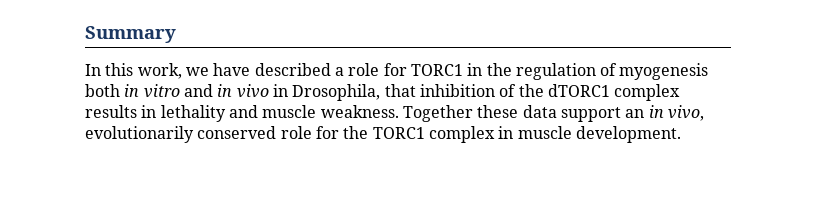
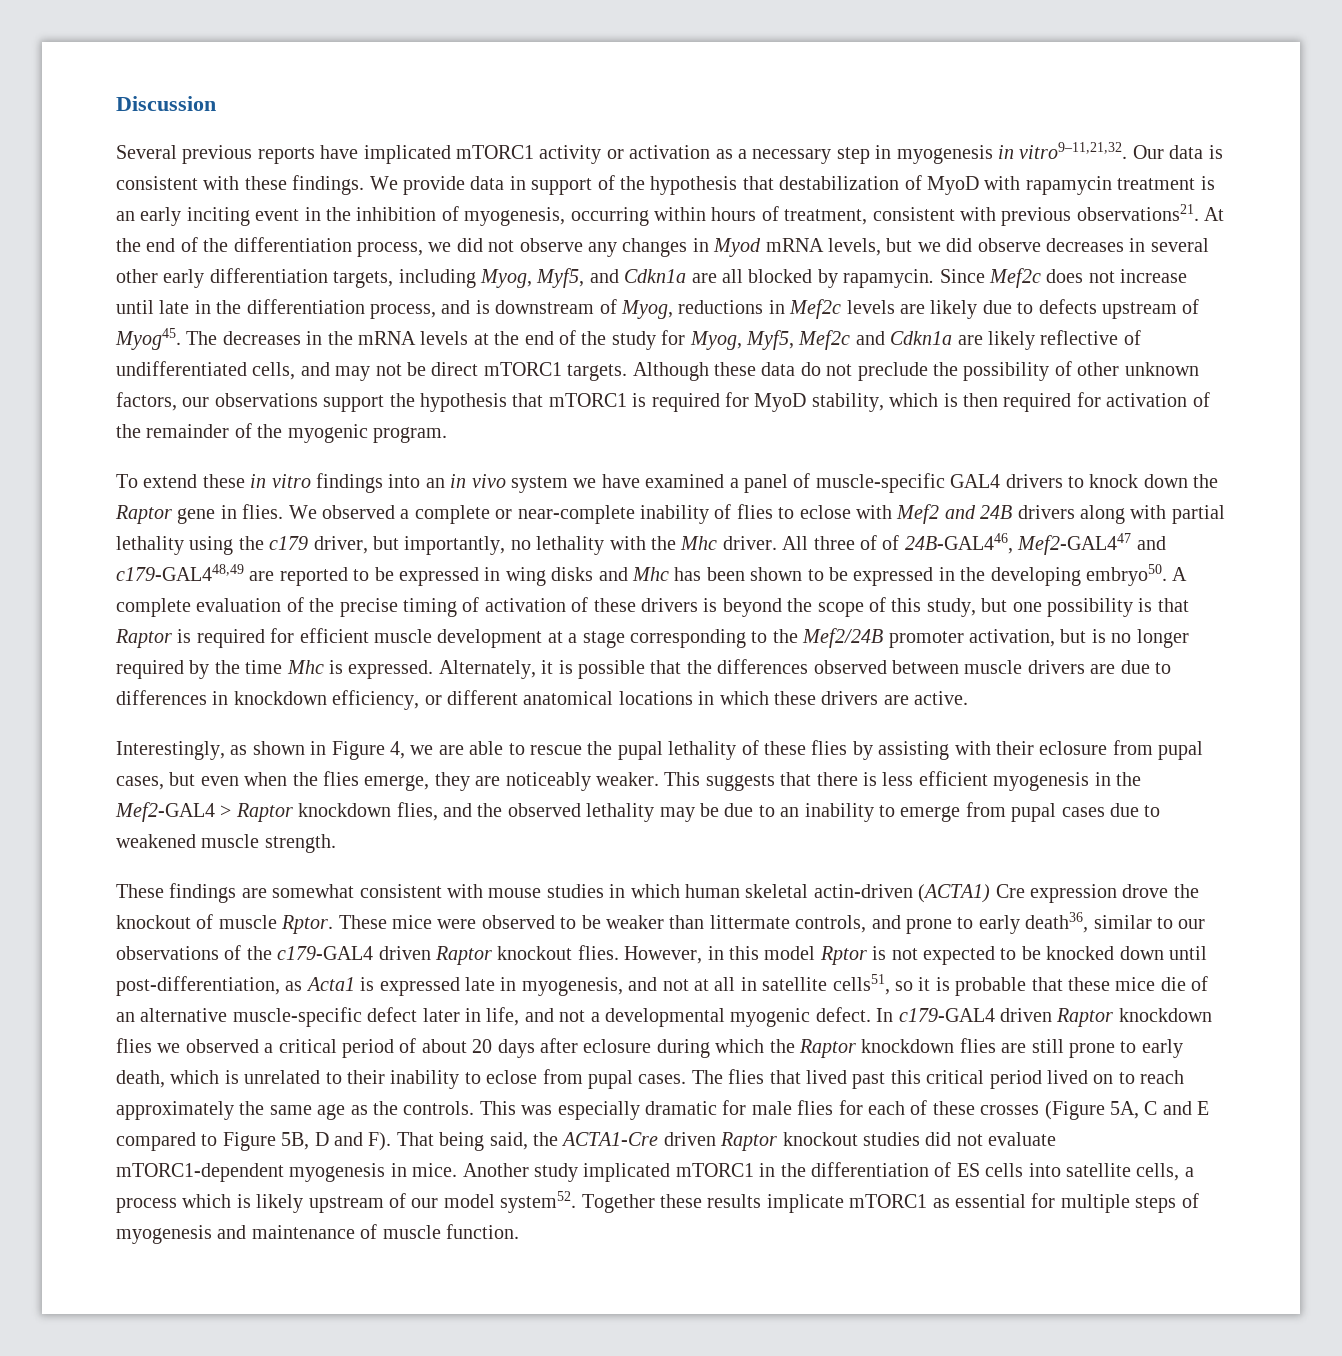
- Summary
- In this work, we have described a role for TORC1 in the regulation of myogenesis both in vitro and in vivo in Drosophila, that inhibition of the dTORC1 complex results in lethality and muscle weakness. Together these data support an in vivo, evolutionarily conserved role for the TORC1 complex in muscle development.
+ Discussion
+ Several previous reports have implicated mTORC1 activity or activation as a necessary step in myogenesis in vitro9–11,21,32. Our data is consistent with these findings. We provide data in support of the hypothesis that destabilization of MyoD with rapamycin treatment is an early inciting event in the inhibition of myogenesis, occurring within hours of treatment, consistent with previous observations21. At the end of the differentiation process, we did not observe any changes in Myod mRNA levels, but we did observe decreases in several other early differentiation targets, including Myog, Myf5, and Cdkn1a are all blocked by rapamycin. Since Mef2c does not increase until late in the differentiation process, and is downstream of Myog, reductions in Mef2c levels are likely due to defects upstream of Myog45. The decreases in the mRNA levels at the end of the study for Myog, Myf5, Mef2c and Cdkn1a are likely reflective of undifferentiated cells, and may not be direct mTORC1 targets. Although these data do not preclude the possibility of other unknown factors, our observations support the hypothesis that mTORC1 is required for MyoD stability, which is then required for activation of the remainder of the myogenic program.
+ To extend these in vitro findings into an in vivo system we have examined a panel of muscle-specific GAL4 drivers to knock down the Raptor gene in flies. We observed a complete or near-complete inability of flies to eclose with Mef2 and 24B drivers along with partial lethality using the c179 driver, but importantly, no lethality with the Mhc driver. All three of of 24B-GAL446, Mef2-GAL447 and c179-GAL448,49 are reported to be expressed in wing disks and Mhc has been shown to be expressed in the developing embryo50. A complete evaluation of the precise timing of activation of these drivers is beyond the scope of this study, but one possibility is that Raptor is required for efficient muscle development at a stage corresponding to the Mef2/24B promoter activation, but is no longer required by the time Mhc is expressed. Alternately, it is possible that the differences observed between muscle drivers are due to differences in knockdown efficiency, or different anatomical locations in which these drivers are active.
+ Interestingly, as shown in Figure 4, we are able to rescue the pupal lethality of these flies by assisting with their eclosure from pupal cases, but even when the flies emerge, they are noticeably weaker. This suggests that there is less efficient myogenesis in the Mef2-GAL4 > Raptor knockdown flies, and the observed lethality may be due to an inability to emerge from pupal cases due to weakened muscle strength.
+ These findings are somewhat consistent with mouse studies in which human skeletal actin-driven (ACTA1) Cre expression drove the knockout of muscle Rptor. These mice were observed to be weaker than littermate controls, and prone to early death36, similar to our observations of the c179-GAL4 driven Raptor knockout flies. However, in this model Rptor is not expected to be knocked down until post-differentiation, as Acta1 is expressed late in myogenesis, and not at all in satellite cells51, so it is probable that these mice die of an alternative muscle-specific defect later in life, and not a developmental myogenic defect. In c179-GAL4 driven Raptor knockdown flies we observed a critical period of about 20 days after eclosure during which the Raptor knockdown flies are still prone to early death, which is unrelated to their inability to eclose from pupal cases. The flies that lived past this critical period lived on to reach approximately the same age as the controls. This was especially dramatic for male flies for each of these crosses (Figure 5A, C and E compared to Figure 5B, D and F). That being said, the ACTA1-Cre driven Raptor knockout studies did not evaluate mTORC1-dependent myogenesis in mice. Another study implicated mTORC1 in the differentiation of ES cells into satellite cells, a process which is likely upstream of our model system52. Together these results implicate mTORC1 as essential for multiple steps of myogenesis and maintenance of muscle function.

